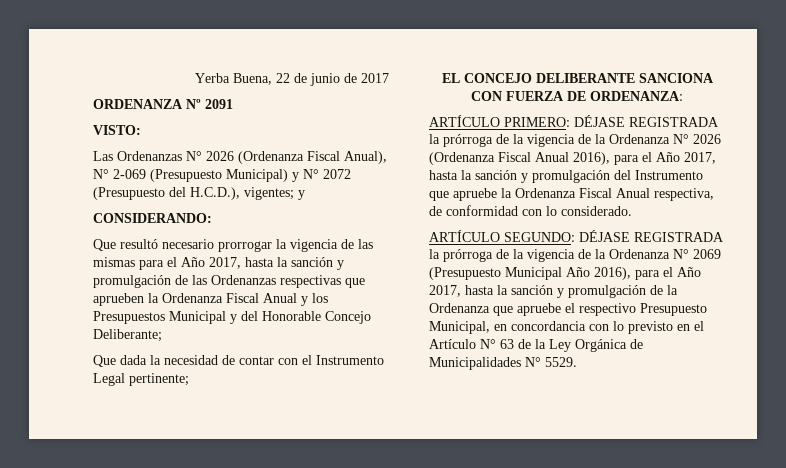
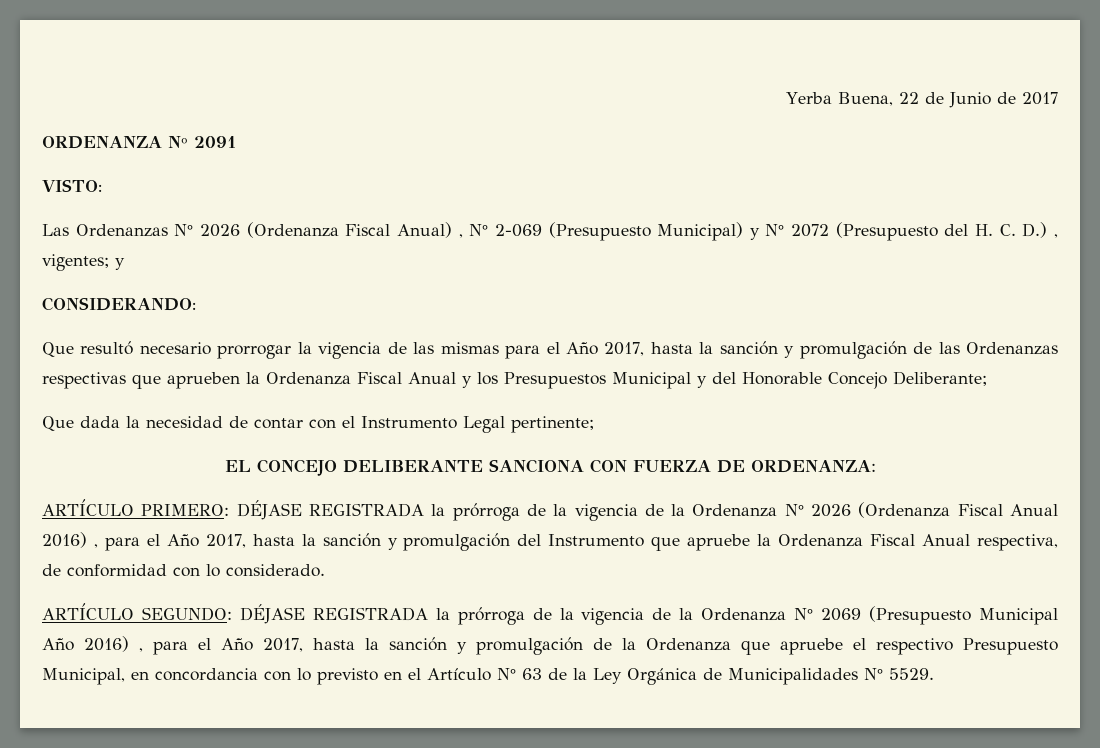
- Yerba Buena, 22 de junio de 2017
+ Yerba Buena, 22 de Junio de 2017
- Las Ordenanzas N° 2026 (Ordenanza Fiscal Anual), N° 2-069 (Presupuesto Municipal) y N° 2072 (Presupuesto del H.C.D.), vigentes; y
+ Las Ordenanzas N° 2026 (Ordenanza Fiscal Anual) , N° 2-069 (Presupuesto Municipal) y N° 2072 (Presupuesto del H. C. D.) , vigentes; y
- ARTÍCULO PRIMERO: DÉJASE REGISTRADA la prórroga de la vigencia de la Ordenanza N° 2026 (Ordenanza Fiscal Anual 2016), para el Año 2017, hasta la sanción y promulgación del Instrumento que apruebe la Ordenanza Fiscal Anual respectiva, de conformidad con lo considerado.
+ ARTÍCULO PRIMERO: DÉJASE REGISTRADA la prórroga de la vigencia de la Ordenanza N° 2026 (Ordenanza Fiscal Anual 2016) , para el Año 2017, hasta la sanción y promulgación del Instrumento que apruebe la Ordenanza Fiscal Anual respectiva, de conformidad con lo considerado.
- ARTÍCULO SEGUNDO: DÉJASE REGISTRADA la prórroga de la vigencia de la Ordenanza N° 2069 (Presupuesto Municipal Año 2016), para el Año 2017, hasta la sanción y promulgación de la Ordenanza que apruebe el respectivo Presupuesto Municipal, en concordancia con lo previsto en el Artículo N° 63 de la Ley Orgánica de Municipalidades N° 5529.
+ ARTÍCULO SEGUNDO: DÉJASE REGISTRADA la prórroga de la vigencia de la Ordenanza N° 2069 (Presupuesto Municipal Año 2016) , para el Año 2017, hasta la sanción y promulgación de la Ordenanza que apruebe el respectivo Presupuesto Municipal, en concordancia con lo previsto en el Artículo N° 63 de la Ley Orgánica de Municipalidades N° 5529.

